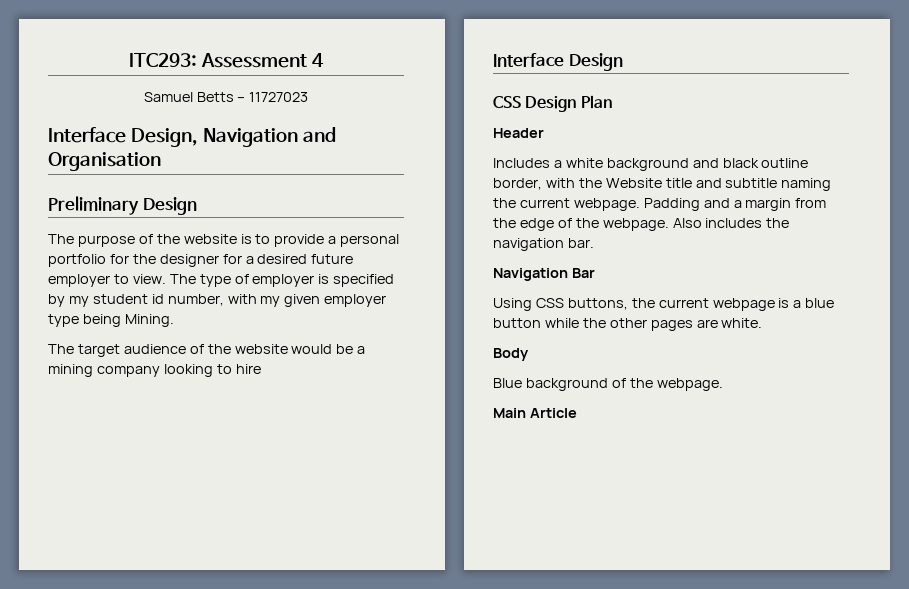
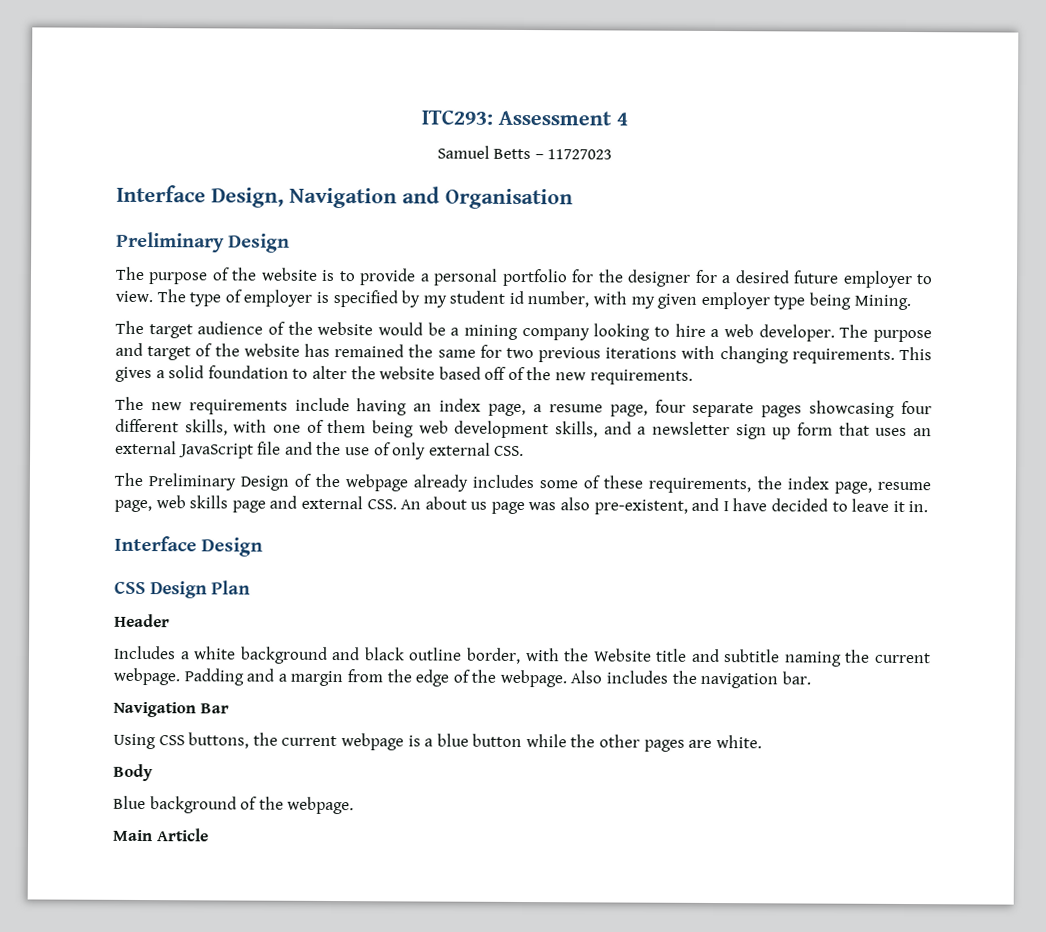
- The target audience of the website would be a mining company looking to hire
+ The target audience of the website would be a mining company looking to hire a web developer. The purpose and target of the website has remained the same for two previous iterations with changing requirements. This gives a solid foundation to alter the website based off of the new requirements.
+ The new requirements include having an index page, a resume page, four separate pages showcasing four different skills, with one of them being web development skills, and a newsletter sign up form that uses an external JavaScript file and the use of only external CSS.
+ The Preliminary Design of the webpage already includes some of these requirements, the index page, resume page, web skills page and external CSS. An about us page was also pre-existent, and I have decided to leave it in.

